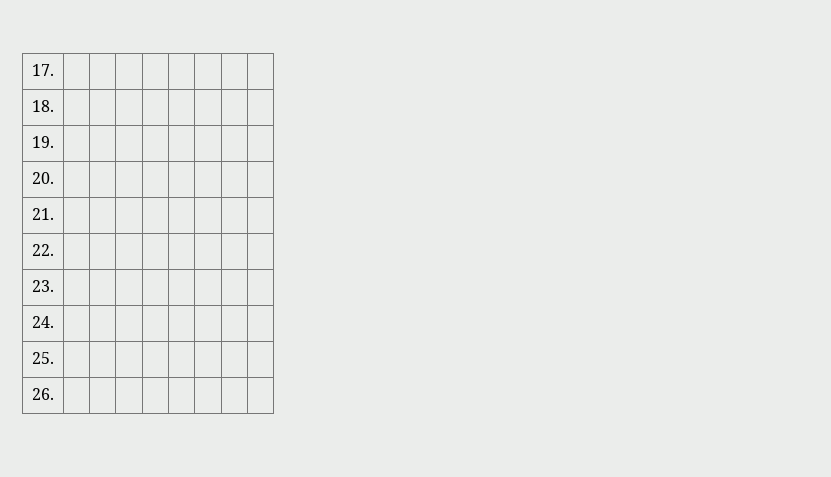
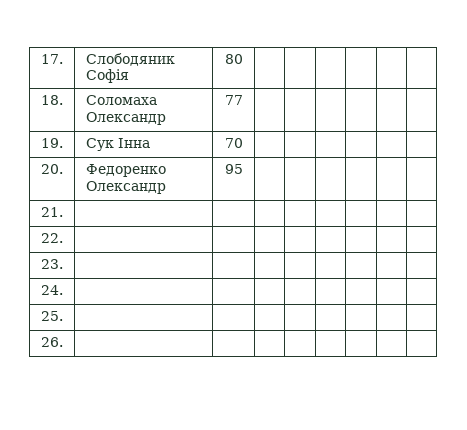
- 17. | | | | | | | |
- 18. | | | | | | | |
- 19. | | | | | | | |
- 20. | | | | | | | |
+ 17. | Слободяник Софія | 80 | | | | | |
+ 18. | Соломаха Олександр | 77 | | | | | |
+ 19. | Сук Інна | 70 | | | | | |
+ 20. | Федоренко Олександр | 95 | | | | | |

